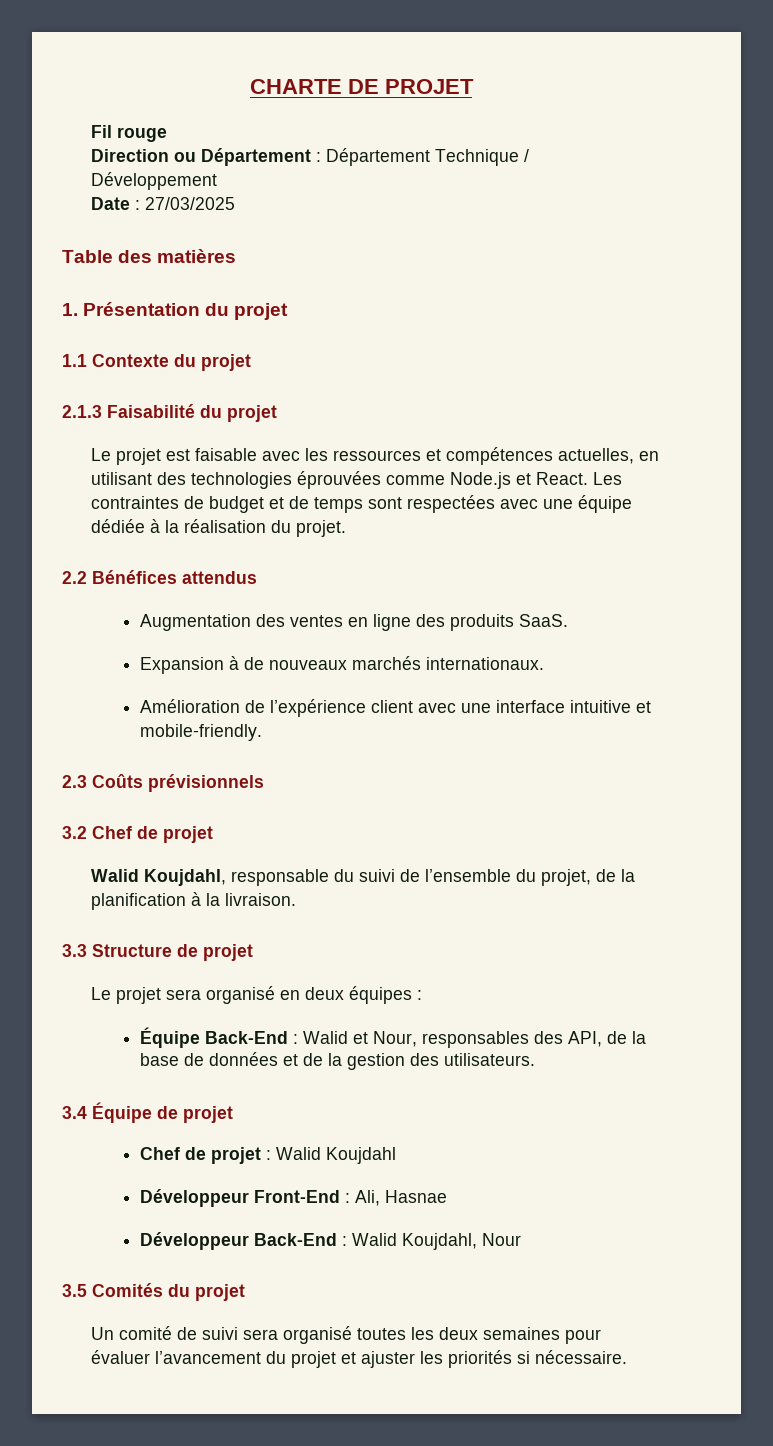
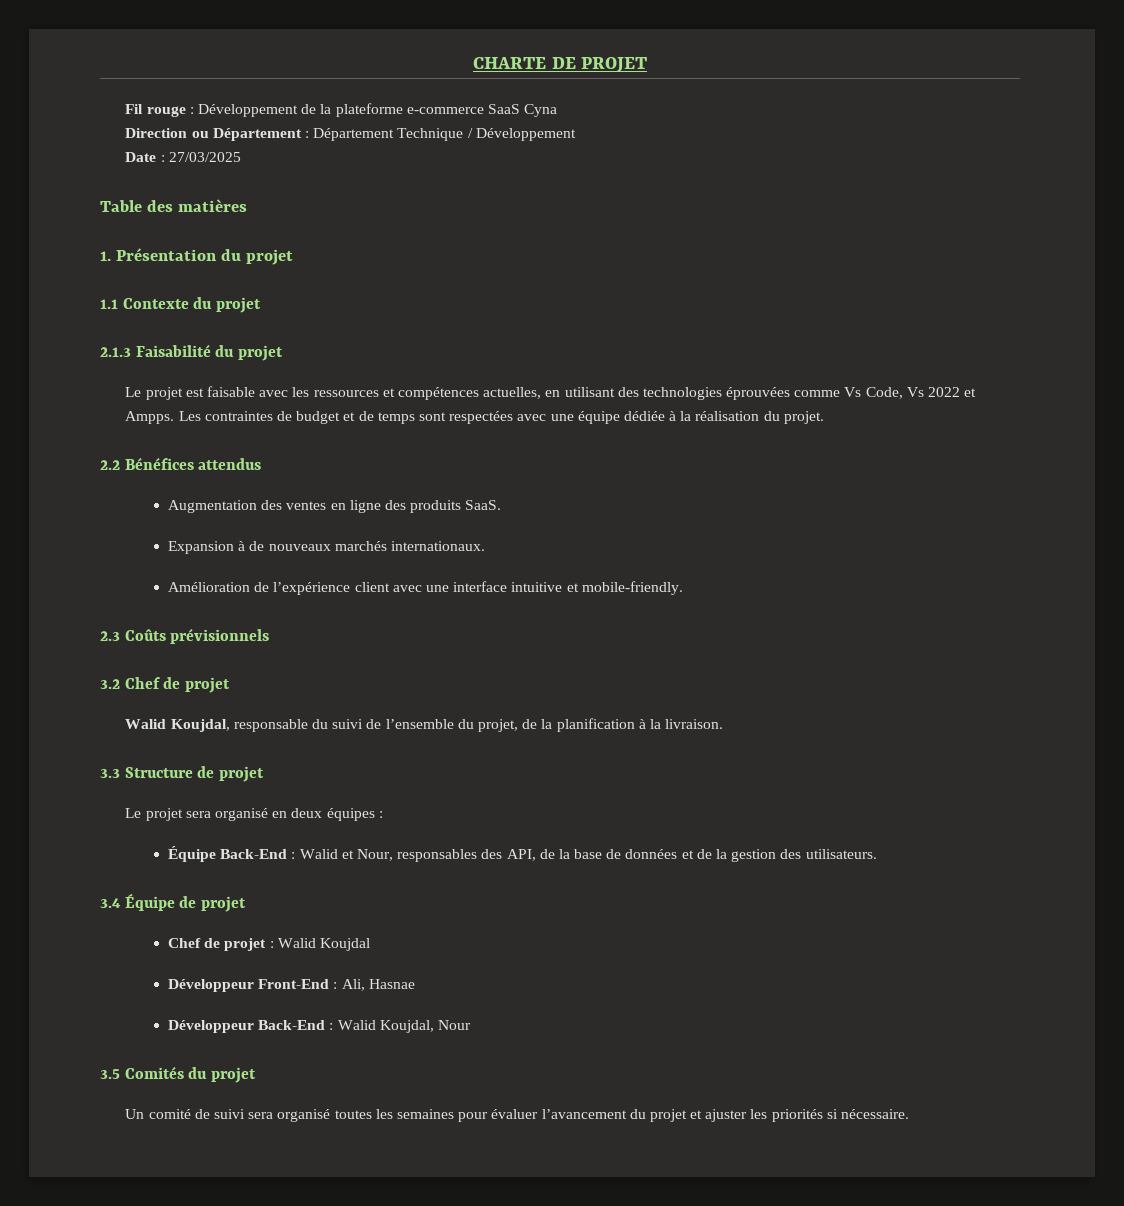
- Fil rouge
+ Fil rouge : Développement de la plateforme e-commerce SaaS Cyna
- Le projet est faisable avec les ressources et compétences actuelles, en utilisant des technologies éprouvées comme Node.js et React.
+ Le projet est faisable avec les ressources et compétences actuelles, en utilisant des technologies éprouvées comme Vs Code, Vs 2022 et Ampps.
- Walid Koujdahl, responsable du suivi de l’ensemble du projet, de la planification à la livraison.
+ Walid Koujdal, responsable du suivi de l’ensemble du projet, de la planification à la livraison.
- Chef de projet : Walid Koujdahl
+ Chef de projet : Walid Koujdal
- Développeur Back-End : Walid Koujdahl, Nour
+ Développeur Back-End : Walid Koujdal, Nour
- Un comité de suivi sera organisé toutes les deux semaines pour évaluer l’avancement du projet et ajuster les priorités si nécessaire.
+ Un comité de suivi sera organisé toutes les semaines pour évaluer l’avancement du projet et ajuster les priorités si nécessaire.

